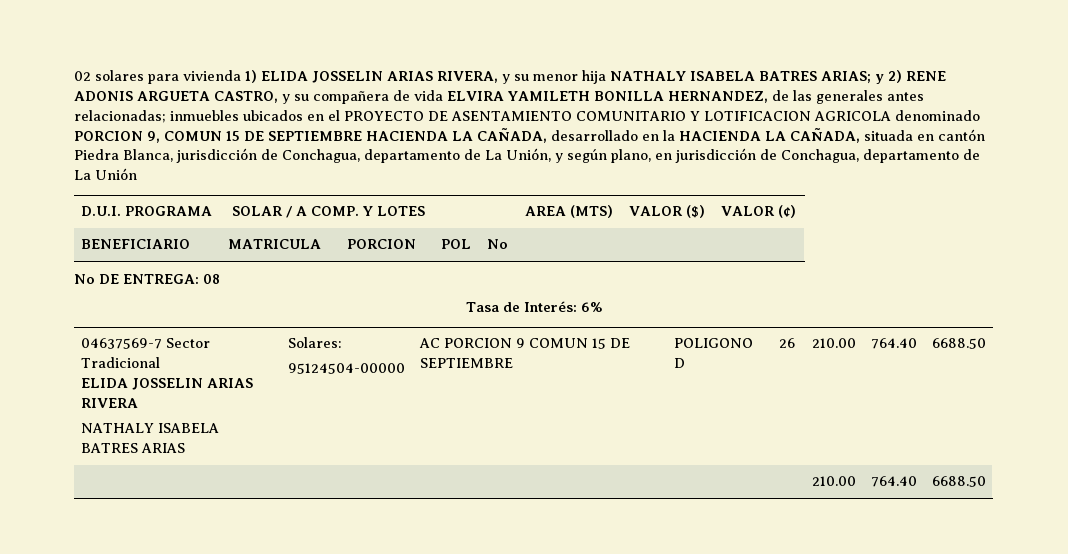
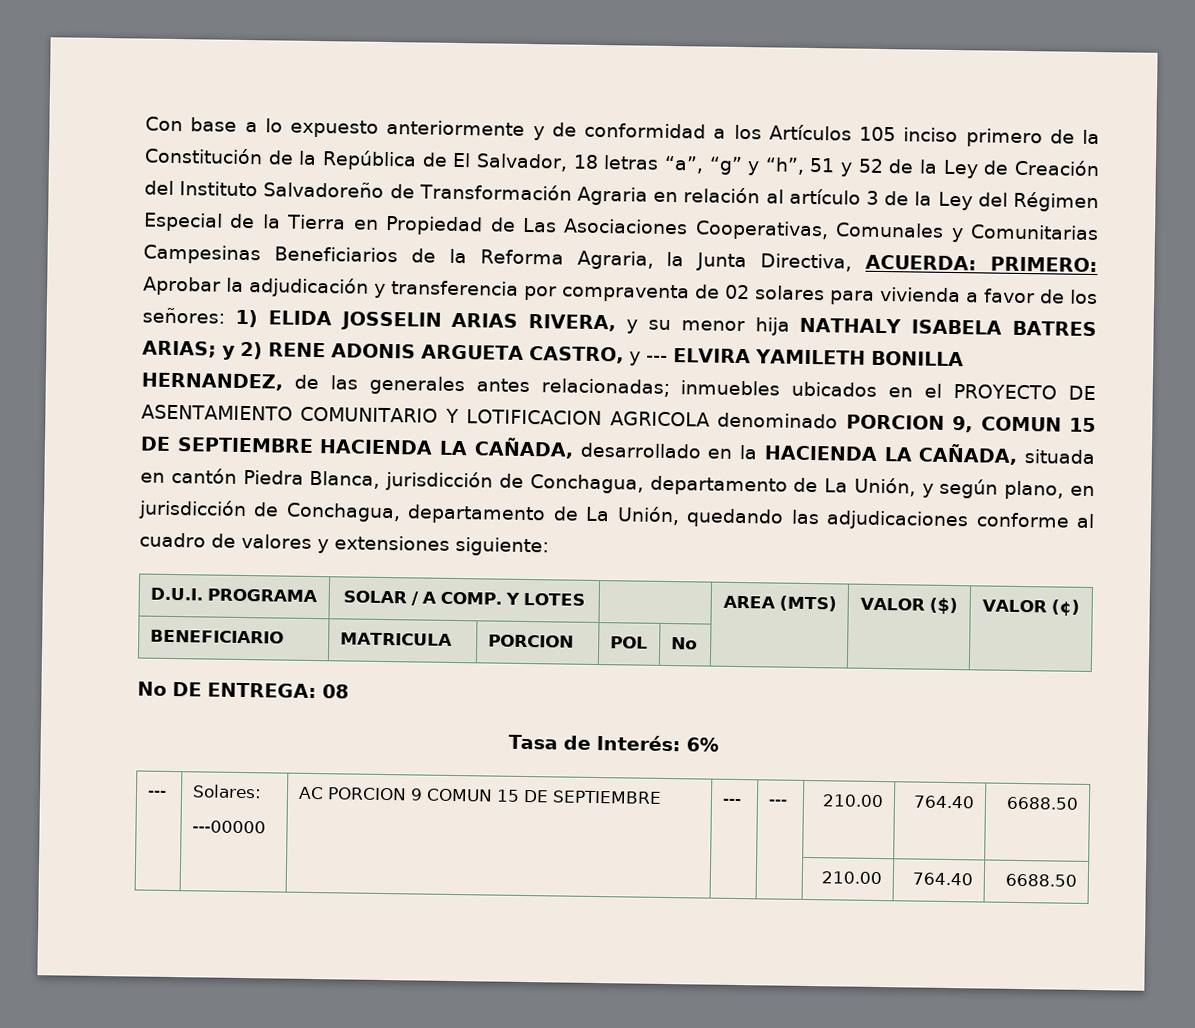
- 02 solares para vivienda 1) ELIDA JOSSELIN ARIAS RIVERA, y su menor hija NATHALY ISABELA BATRES ARIAS;
+ Con base a lo expuesto anteriormente y de conformidad a los Artículos 105 inciso primero de la Constitución de la República de El Salvador, 18 letras “a”, “g” y “h”, 51 y 52 de la Ley de Creación del Instituto Salvadoreño de Transformación Agraria en relación al artículo 3 de la Ley del Régimen Especial de la Tierra en Propiedad de Las Asociaciones Cooperativas, Comunales y Comunitarias Campesinas Beneficiarios de la Reforma Agraria, la Junta Directiva, ACUERDA: PRIMERO: Aprobar la adjudicación y transferencia por compraventa de 02 solares para vivienda a favor de los señores: 1) ELIDA JOSSELIN ARIAS RIVERA, y su menor hija NATHALY ISABELA BATRES ARIAS;
- y 2) RENE ADONIS ARGUETA CASTRO, y su compañera de vida ELVIRA YAMILETH BONILLA HERNANDEZ, de las generales antes relacionadas;
+ y 2) RENE ADONIS ARGUETA CASTRO, y --- ELVIRA YAMILETH BONILLA HERNANDEZ, de las generales antes relacionadas;
- inmuebles ubicados en el PROYECTO DE ASENTAMIENTO COMUNITARIO Y LOTIFICACION AGRICOLA denominado PORCION 9, COMUN 15 DE SEPTIEMBRE HACIENDA LA CAÑADA, desarrollado en la HACIENDA LA CAÑADA, situada en cantón Piedra Blanca, jurisdicción de Conchagua, departamento de La Unión, y según plano, en jurisdicción de Conchagua, departamento de La Unión
+ inmuebles ubicados en el PROYECTO DE ASENTAMIENTO COMUNITARIO Y LOTIFICACION AGRICOLA denominado PORCION 9, COMUN 15 DE SEPTIEMBRE HACIENDA LA CAÑADA, desarrollado en la HACIENDA LA CAÑADA, situada en cantón Piedra Blanca, jurisdicción de Conchagua, departamento de La Unión, y según plano, en jurisdicción de Conchagua, departamento de La Unión, quedando las adjudicaciones conforme al cuadro de valores y extensiones siguiente:
- 04637569-7 Sector Tradicional
- ELIDA JOSSELIN ARIAS RIVERA
- NATHALY ISABELA BATRES ARIAS | Solares:
- 95124504-00000 | AC PORCION 9 COMUN 15 DE SEPTIEMBRE | POLIGONO D | 26 | 210.00 | 764.40 | 6688.50
+ --- | Solares:
+ ---00000 | AC PORCION 9 COMUN 15 DE SEPTIEMBRE | --- | --- | 210.00 | 764.40 | 6688.50

